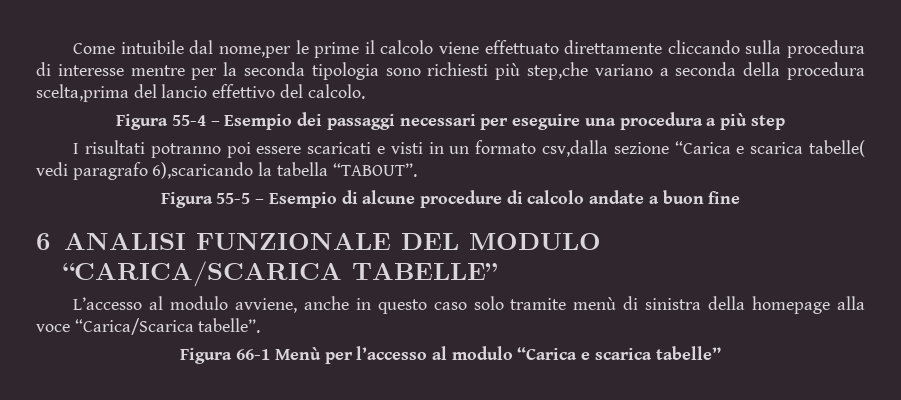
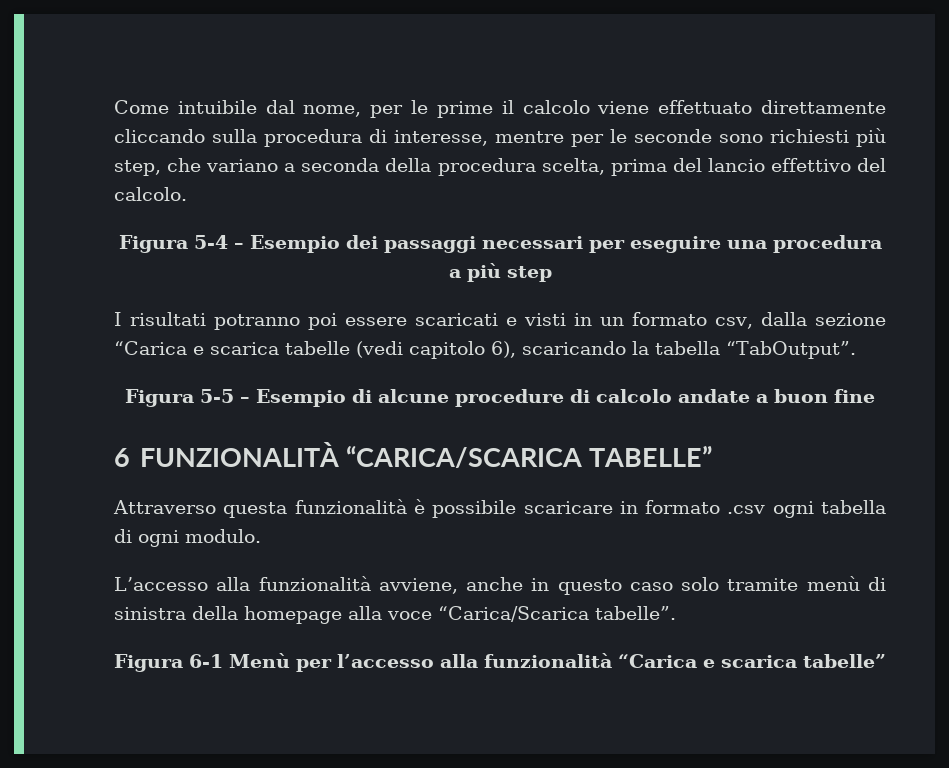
- Come intuibile dal nome,per le prime il calcolo viene effettuato direttamente cliccando sulla procedura di interesse mentre per la seconda tipologia sono richiesti più step,che variano a seconda della procedura scelta,prima del lancio effettivo del calcolo.
+ Come intuibile dal nome, per le prime il calcolo viene effettuato direttamente cliccando sulla procedura di interesse, mentre per le seconde sono richiesti più step, che variano a seconda della procedura scelta, prima del lancio effettivo del calcolo.
- Figura 55-4 – Esempio dei passaggi necessari per eseguire una procedura a più step
+ Figura 5-4 – Esempio dei passaggi necessari per eseguire una procedura a più step
- I risultati potranno poi essere scaricati e visti in un formato csv,dalla sezione “Carica e scarica tabelle( vedi paragrafo 6),scaricando la tabella “TABOUT”.
- Figura 55-5 – Esempio di alcune procedure di calcolo andate a buon fine
+ I risultati potranno poi essere scaricati e visti in un formato csv, dalla sezione “Carica e scarica tabelle (vedi capitolo 6), scaricando la tabella “TabOutput”.
+ Figura 5-5 – Esempio di alcune procedure di calcolo andate a buon fine
- 6 ANALISI FUNZIONALE DEL MODULO “CARICA/SCARICA TABELLE”
+ 6 FUNZIONALITÀ “CARICA/SCARICA TABELLE”
+ Attraverso questa funzionalità è possibile scaricare in formato .csv ogni tabella di ogni modulo.
- L’accesso al modulo avviene, anche in questo caso solo tramite menù di sinistra della homepage alla voce “Carica/Scarica tabelle”.
+ L’accesso alla funzionalità avviene, anche in questo caso solo tramite menù di sinistra della homepage alla voce “Carica/Scarica tabelle”.
- Figura 66-1 Menù per l’accesso al modulo “Carica e scarica tabelle”
+ Figura 6-1 Menù per l’accesso alla funzionalità “Carica e scarica tabelle”

